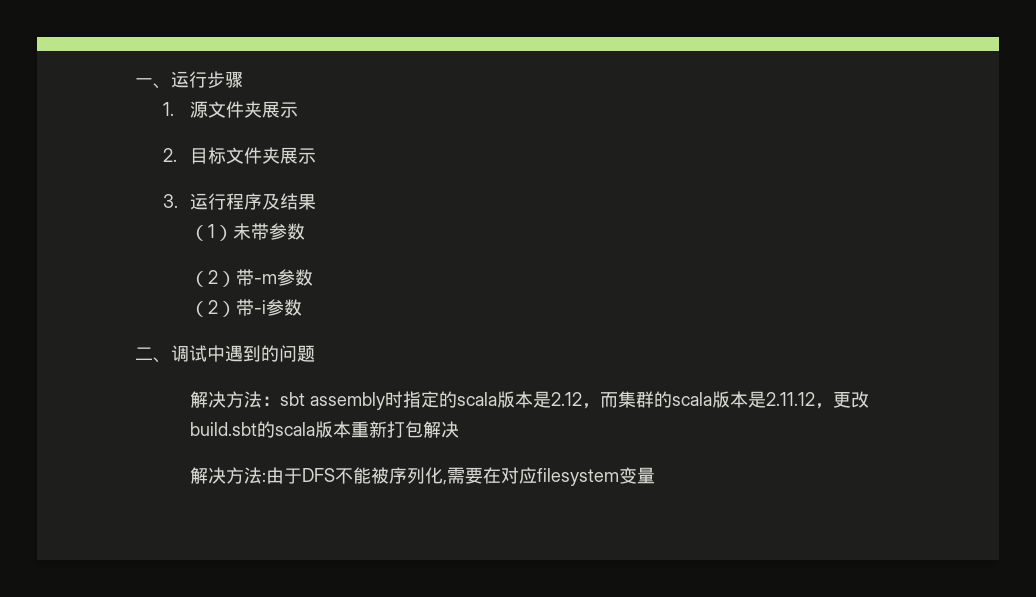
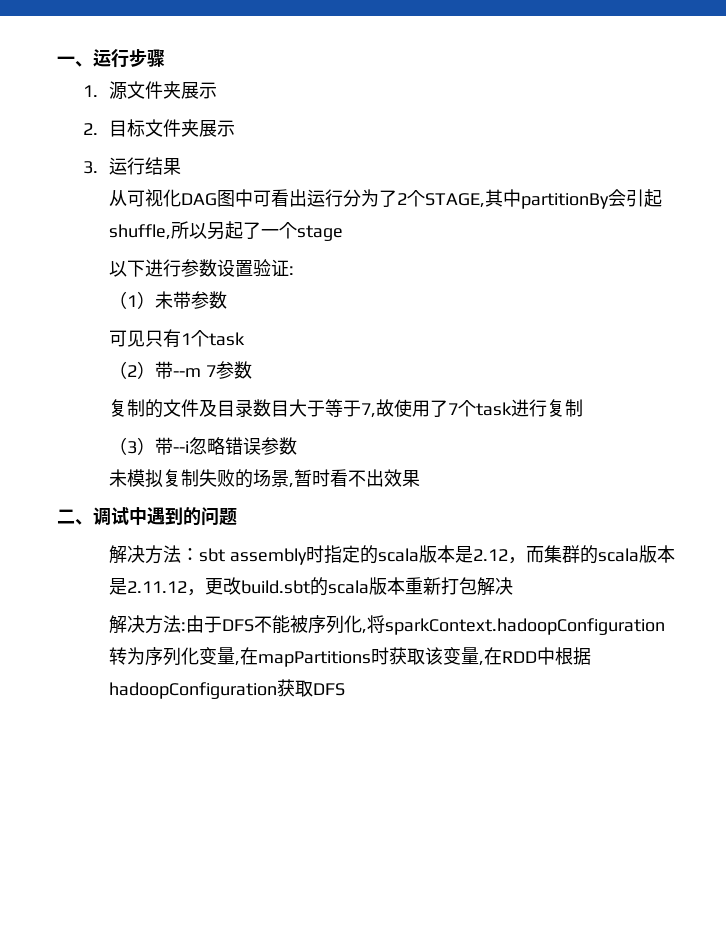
- 3.运行程序及结果
+ 3.运行结果
+ 从可视化DAG图中可看出运行分为了2个STAGE,其中partitionBy会引起shuffle,所以另起了一个stage
+ 以下进行参数设置验证:
- （2）带-m参数
- （2）带-i参数
+ 可见只有1个task
+ （2）带--m 7参数
+ 复制的文件及目录数目大于等于7,故使用了7个task进行复制
+ （3）带--i忽略错误参数
+ 未模拟复制失败的场景,暂时看不出效果
- 解决方法:由于DFS不能被序列化,需要在对应filesystem变量
+ 解决方法:由于DFS不能被序列化,将sparkContext.hadoopConfiguration转为序列化变量,在mapPartitions时获取该变量,在RDD中根据hadoopConfiguration获取DFS

